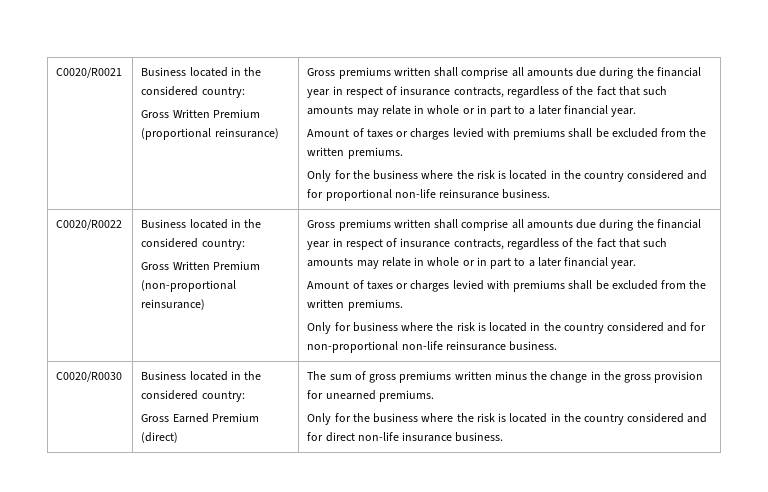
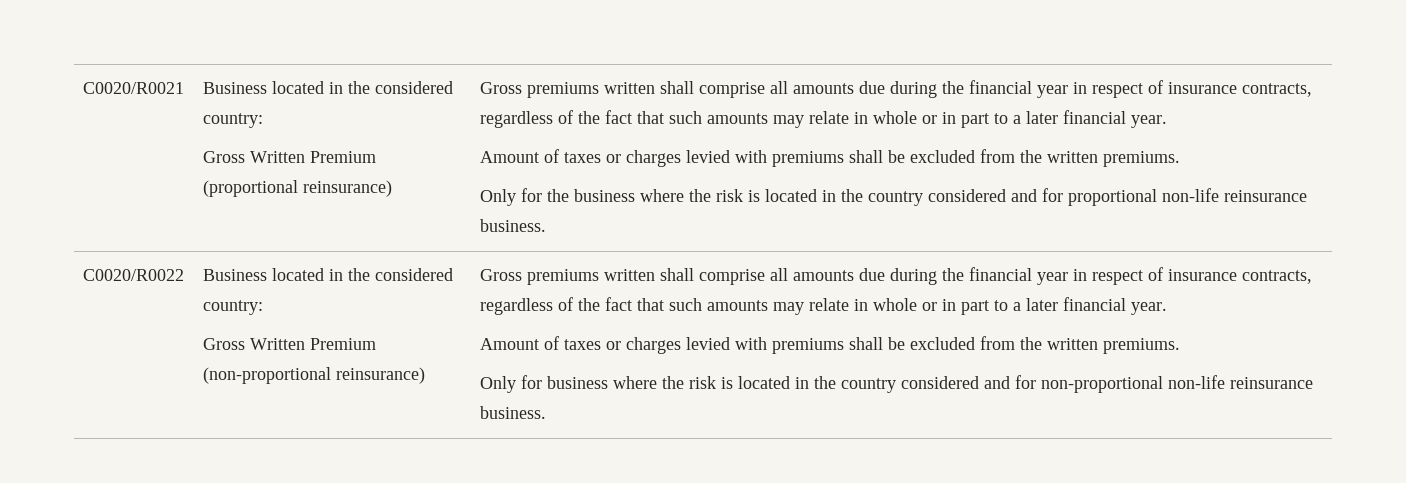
- C0020/R0030 | Business located in the considered country:
- Gross Earned Premium (direct) | The sum of gross premiums written minus the change in the gross provision for unearned premiums.
- Only for the business where the risk is located in the country considered and for direct non-life insurance business.

